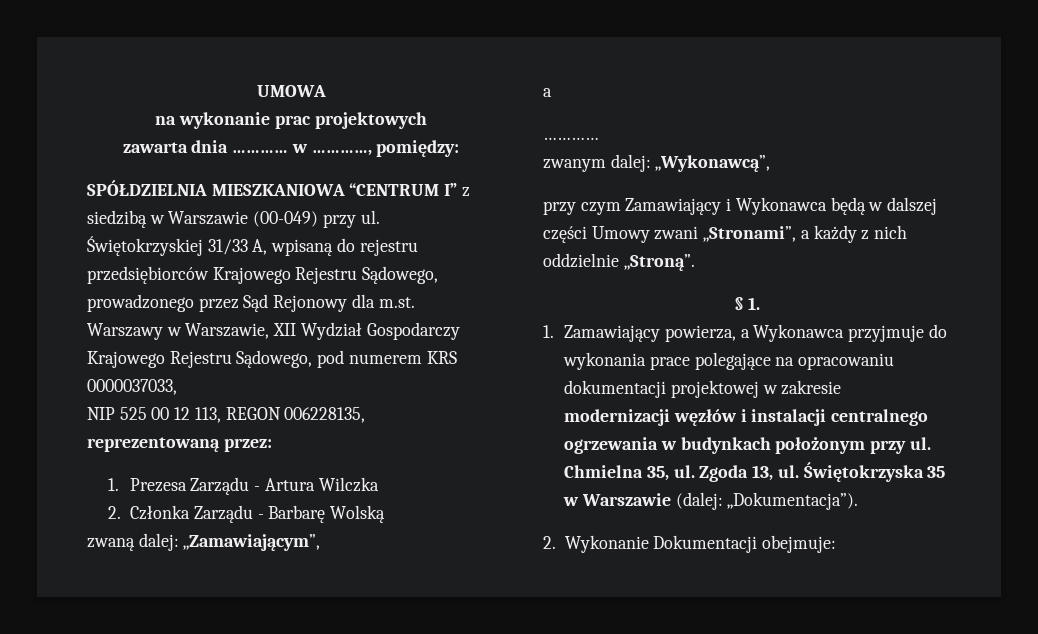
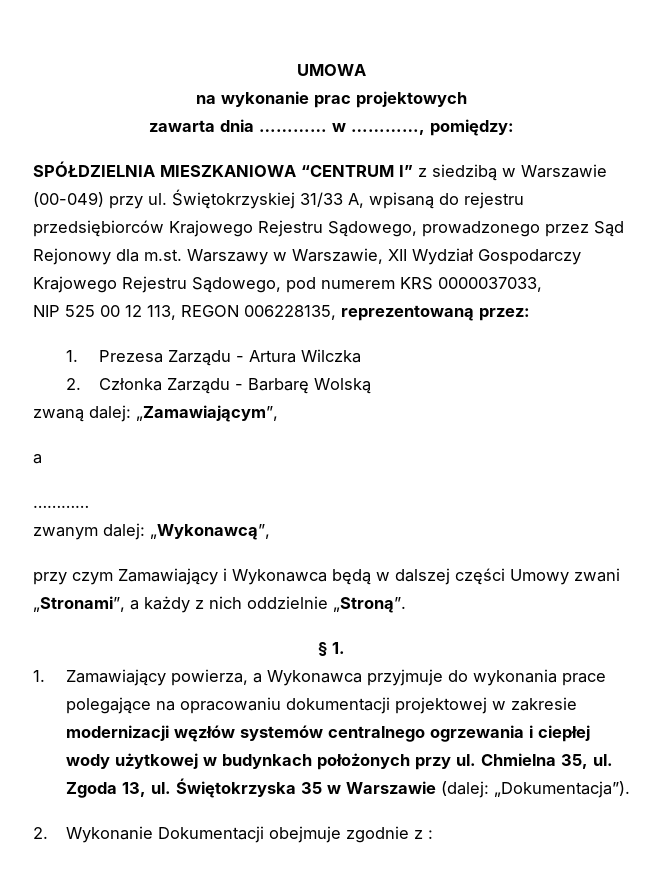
- 1. Zamawiający powierza, a Wykonawca przyjmuje do wykonania prace polegające na opracowaniu dokumentacji projektowej w zakresie modernizacji węzłów i instalacji centralnego ogrzewania w budynkach położonym przy ul.
+ 1. Zamawiający powierza, a Wykonawca przyjmuje do wykonania prace polegające na opracowaniu dokumentacji projektowej w zakresie modernizacji węzłów systemów centralnego ogrzewania i ciepłej wody użytkowej w budynkach położonych przy ul.
- 2. Wykonanie Dokumentacji obejmuje:
+ 2. Wykonanie Dokumentacji obejmuje zgodnie z :

